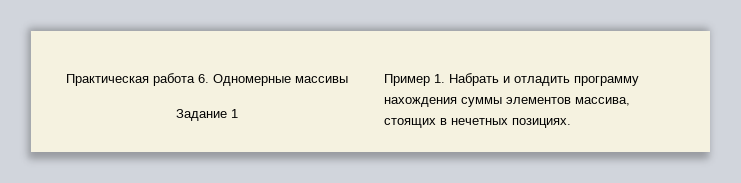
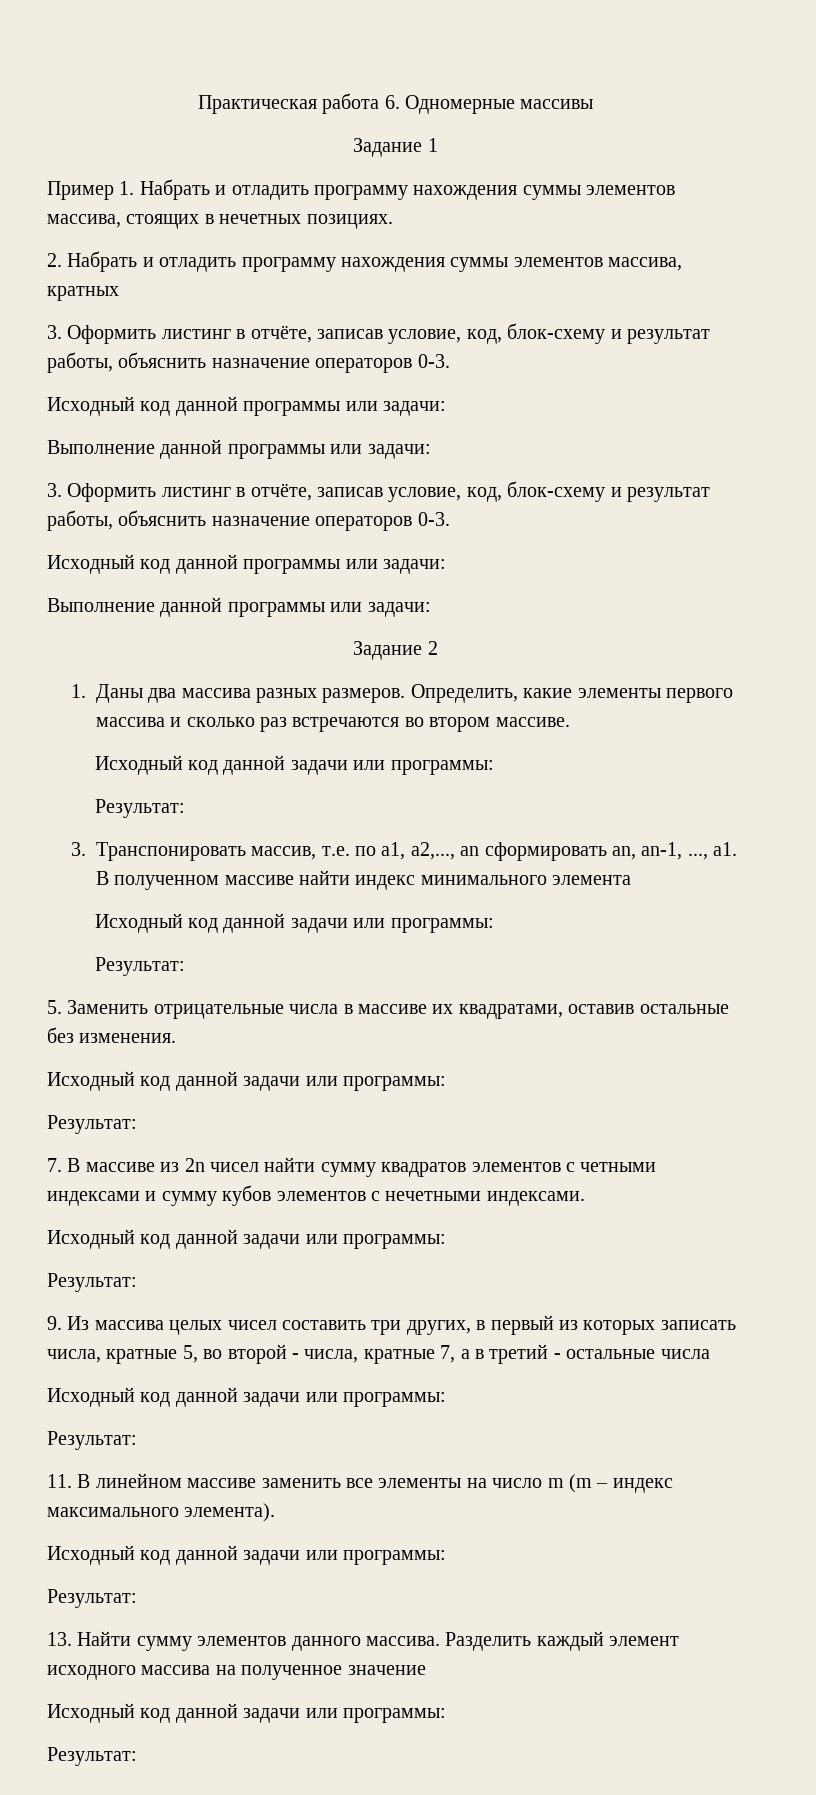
+ 2. Набрать и отладить программу нахождения суммы элементов массива, кратных
+ 3. Оформить листинг в отчёте, записав условие, код, блок-схему и результат работы, объяснить назначение операторов 0-3.
+ Исходный код данной программы или задачи:
+ Выполнение данной программы или задачи:
+ 3. Оформить листинг в отчёте, записав условие, код, блок-схему и результат работы, объяснить назначение операторов 0-3.
+ Исходный код данной программы или задачи:
+ Выполнение данной программы или задачи:
+ Задание 2
+ 1. Даны два массива разных размеров. Определить, какие элементы первого массива и сколько раз встречаются во втором массиве.
+ Исходный код данной задачи или программы:
+ Результат:
+ 3. Транспонировать массив, т.е. по а1, а2,..., аn сформировать аn, аn-1, ..., a1. В полученном массиве найти индекс минимального элемента
+ Исходный код данной задачи или программы:
+ Результат:
+ 5. Заменить отрицательные числа в массиве их квадратами, оставив остальные без изменения.
+ Исходный код данной задачи или программы:
+ Результат:
+ 7. В массиве из 2n чисел найти сумму квадратов элементов с четными индексами и сумму кубов элементов с нечетными индексами.
+ Исходный код данной задачи или программы:
+ Результат:
+ 9. Из массива целых чисел составить три других, в первый из которых записать числа, кратные 5, во второй - числа, кратные 7, а в третий - остальные числа
+ Исходный код данной задачи или программы:
+ Результат:
+ 11. В линейном массиве заменить все элементы на число m (m – индекс максимального элемента).
+ Исходный код данной задачи или программы:
+ Результат:
+ 13. Найти сумму элементов данного массива. Разделить каждый элемент исходного массива на полученное значение
+ Исходный код данной задачи или программы:
+ Результат:

